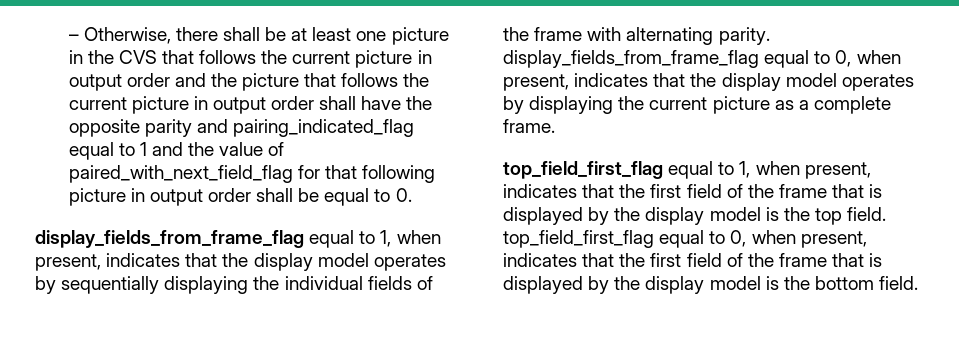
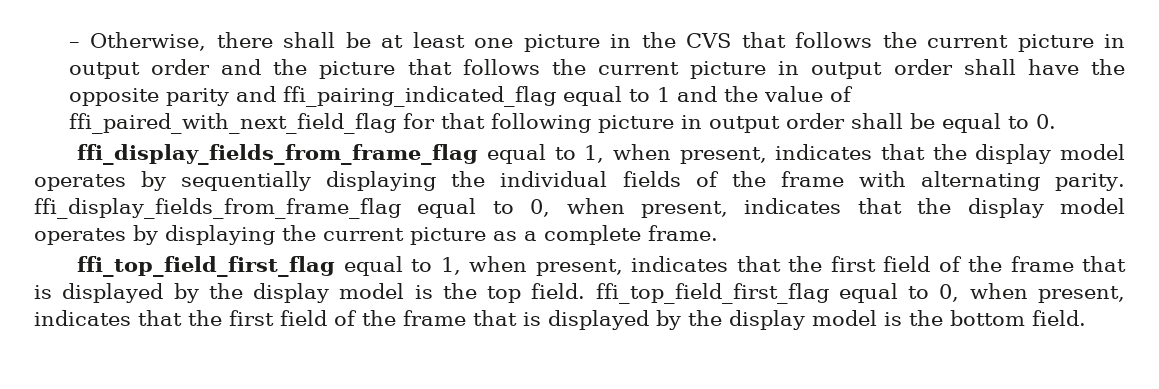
- – Otherwise, there shall be at least one picture in the CVS that follows the current picture in output order and the picture that follows the current picture in output order shall have the opposite parity and pairing_indicated_flag equal to 1 and the value of paired_with_next_field_flag for that following picture in output order shall be equal to 0.
+ – Otherwise, there shall be at least one picture in the CVS that follows the current picture in output order and the picture that follows the current picture in output order shall have the opposite parity and ffi_pairing_indicated_flag equal to 1 and the value of ffi_paired_with_next_field_flag for that following picture in output order shall be equal to 0.
- display_fields_from_frame_flag equal to 1, when present, indicates that the display model operates by sequentially displaying the individual fields of the frame with alternating parity. display_fields_from_frame_flag equal to 0, when present, indicates that the display model operates by displaying the current picture as a complete frame.
+ ffi_display_fields_from_frame_flag equal to 1, when present, indicates that the display model operates by sequentially displaying the individual fields of the frame with alternating parity. ffi_display_fields_from_frame_flag equal to 0, when present, indicates that the display model operates by displaying the current picture as a complete frame.
- top_field_first_flag equal to 1, when present, indicates that the first field of the frame that is displayed by the display model is the top field. top_field_first_flag equal to 0, when present, indicates that the first field of the frame that is displayed by the display model is the bottom field.
+ ffi_top_field_first_flag equal to 1, when present, indicates that the first field of the frame that is displayed by the display model is the top field. ffi_top_field_first_flag equal to 0, when present, indicates that the first field of the frame that is displayed by the display model is the bottom field.

